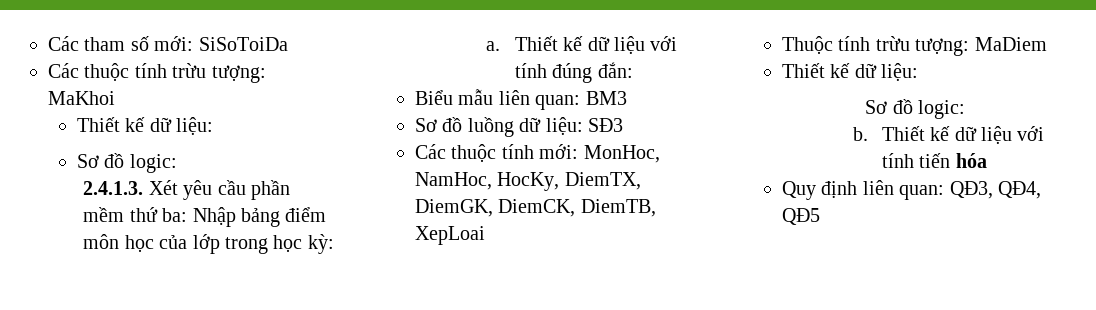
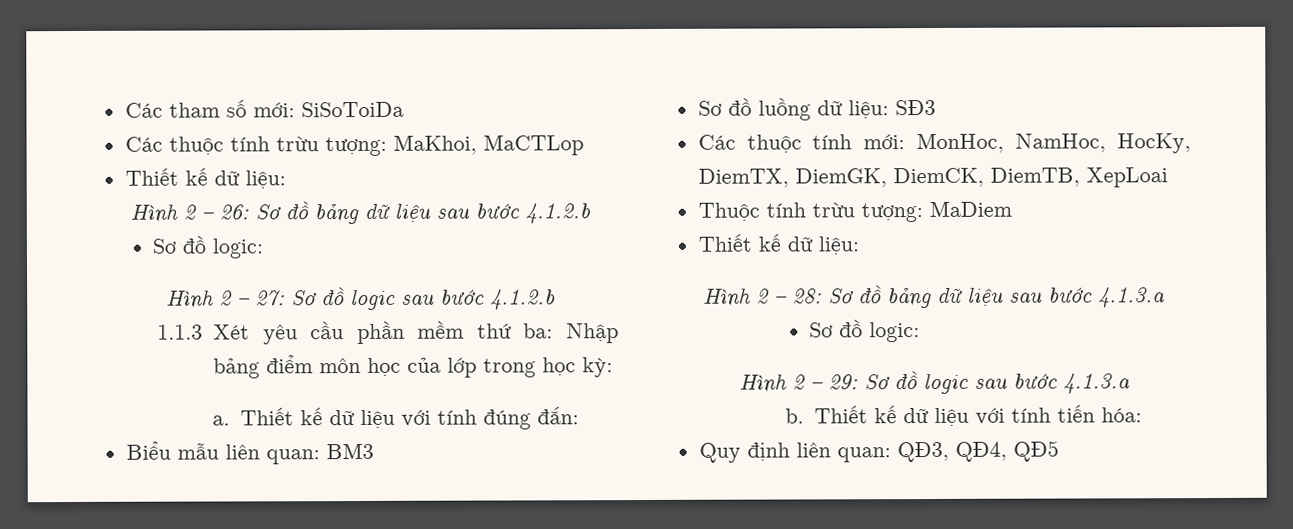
- Các thuộc tính trừu tượng: MaKhoi
+ Các thuộc tính trừu tượng: MaKhoi, MaCTLop
  Thiết kế dữ liệu:
+ Hình 2 – 26: Sơ đồ bảng dữ liệu sau bước 4.1.2.b
  Sơ đồ logic:
- 2.4.1.3. Xét yêu cầu phần mềm thứ ba: Nhập bảng điểm môn học của lớp trong học kỳ:
+ Hình 2 – 27: Sơ đồ logic sau bước 4.1.2.b
+ 1.1.3 Xét yêu cầu phần mềm thứ ba: Nhập bảng điểm môn học của lớp trong học kỳ:
  Thuộc tính trừu tượng: MaDiem
  Thiết kế dữ liệu:
+ Hình 2 – 28: Sơ đồ bảng dữ liệu sau bước 4.1.3.a
  Sơ đồ logic:
+ Hình 2 – 29: Sơ đồ logic sau bước 4.1.3.a
- Thiết kế dữ liệu với tính tiến hóa
+ Thiết kế dữ liệu với tính tiến hóa:

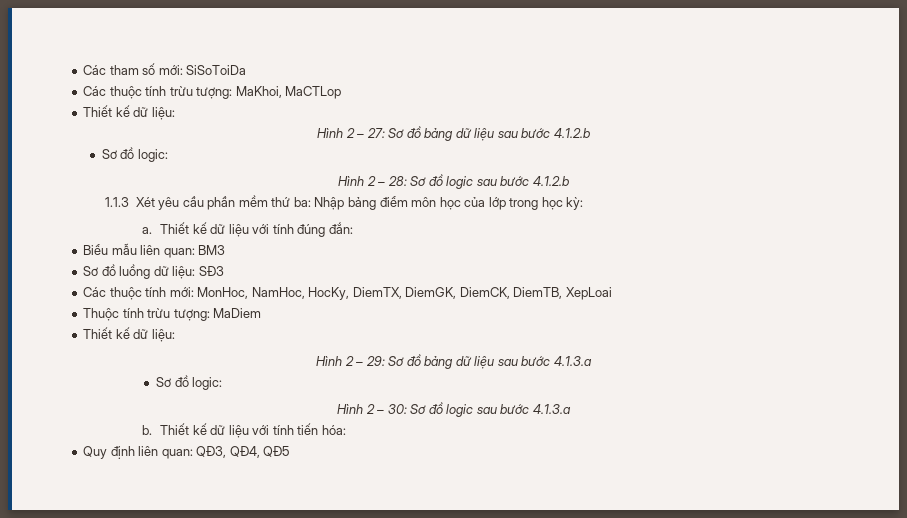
- Hình 2 – 26: Sơ đồ bảng dữ liệu sau bước 4.1.2.b
+ Hình 2 – 27: Sơ đồ bảng dữ liệu sau bước 4.1.2.b
- Hình 2 – 27: Sơ đồ logic sau bước 4.1.2.b
+ Hình 2 – 28: Sơ đồ logic sau bước 4.1.2.b
- Hình 2 – 28: Sơ đồ bảng dữ liệu sau bước 4.1.3.a
+ Hình 2 – 29: Sơ đồ bảng dữ liệu sau bước 4.1.3.a
- Hình 2 – 29: Sơ đồ logic sau bước 4.1.3.a
+ Hình 2 – 30: Sơ đồ logic sau bước 4.1.3.a

